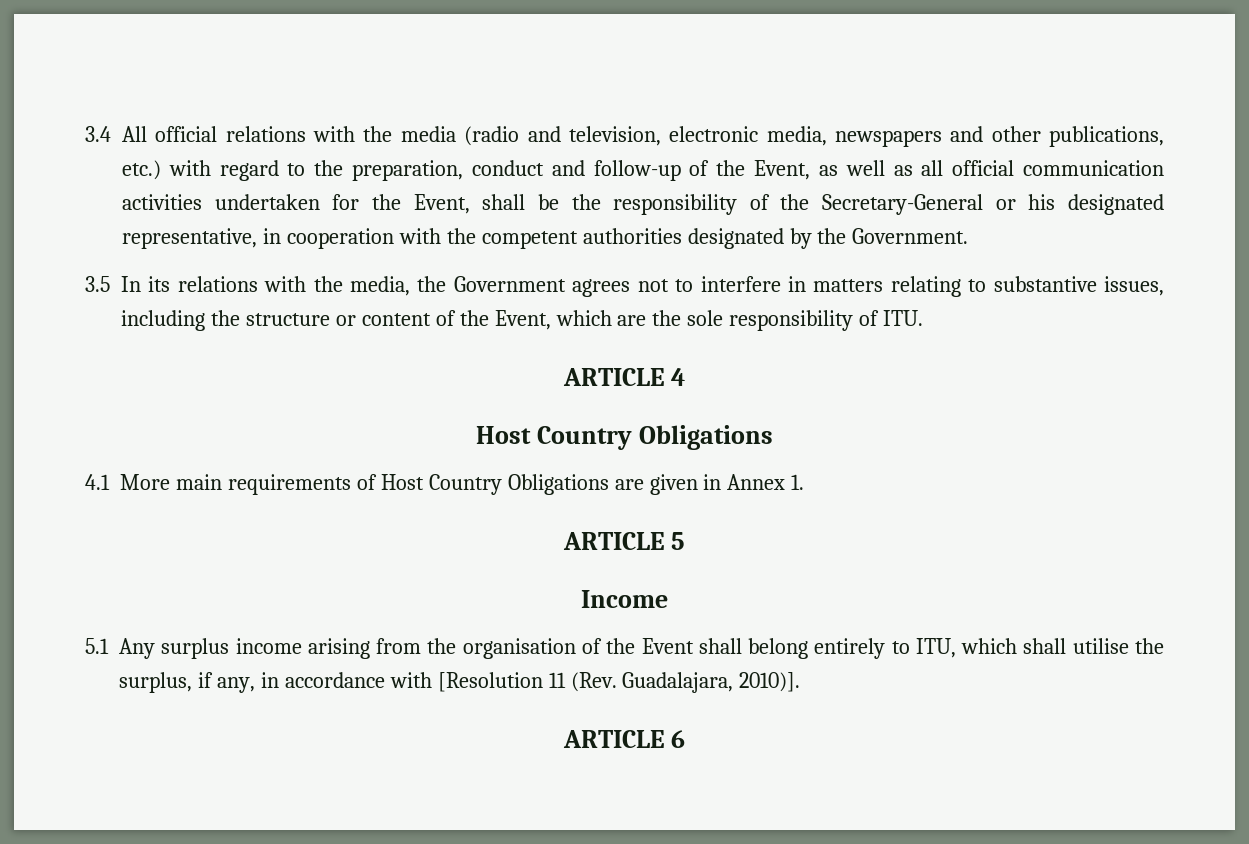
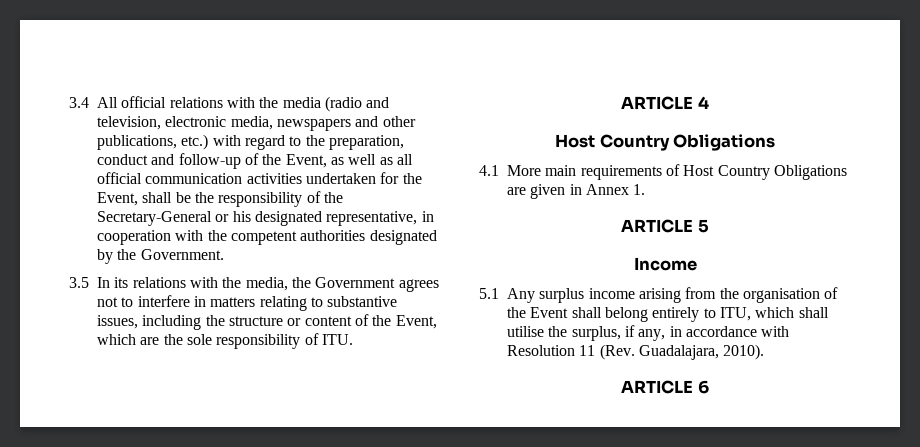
- 5.1 Any surplus income arising from the organisation of the Event shall belong entirely to ITU, which shall utilise the surplus, if any, in accordance with [Resolution 11 (Rev. Guadalajara, 2010)].
+ 5.1 Any surplus income arising from the organisation of the Event shall belong entirely to ITU, which shall utilise the surplus, if any, in accordance with Resolution 11 (Rev. Guadalajara, 2010).

